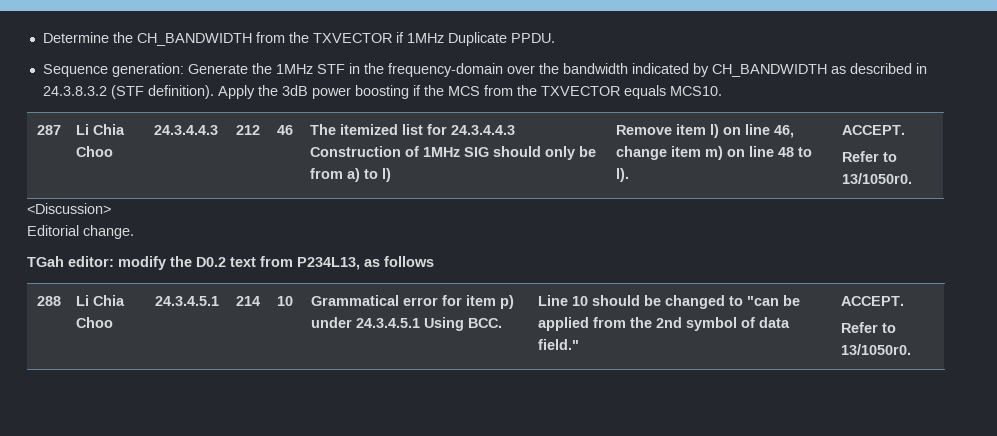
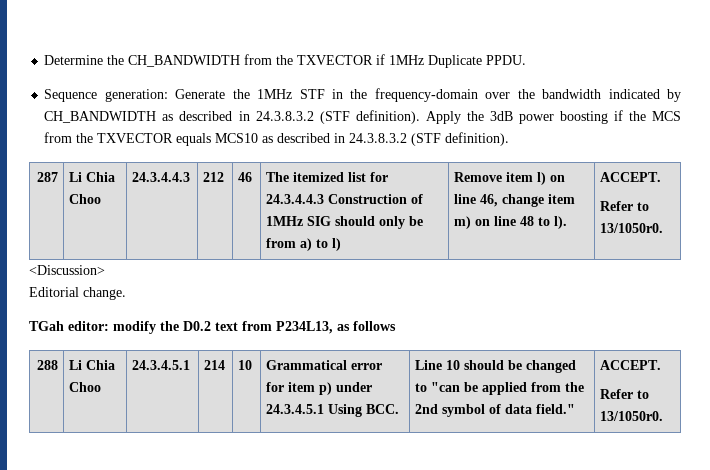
- Apply the 3dB power boosting if the MCS from the TXVECTOR equals MCS10.
+ Apply the 3dB power boosting if the MCS from the TXVECTOR equals MCS10 as described in 24.3.8.3.2 (STF definition).

